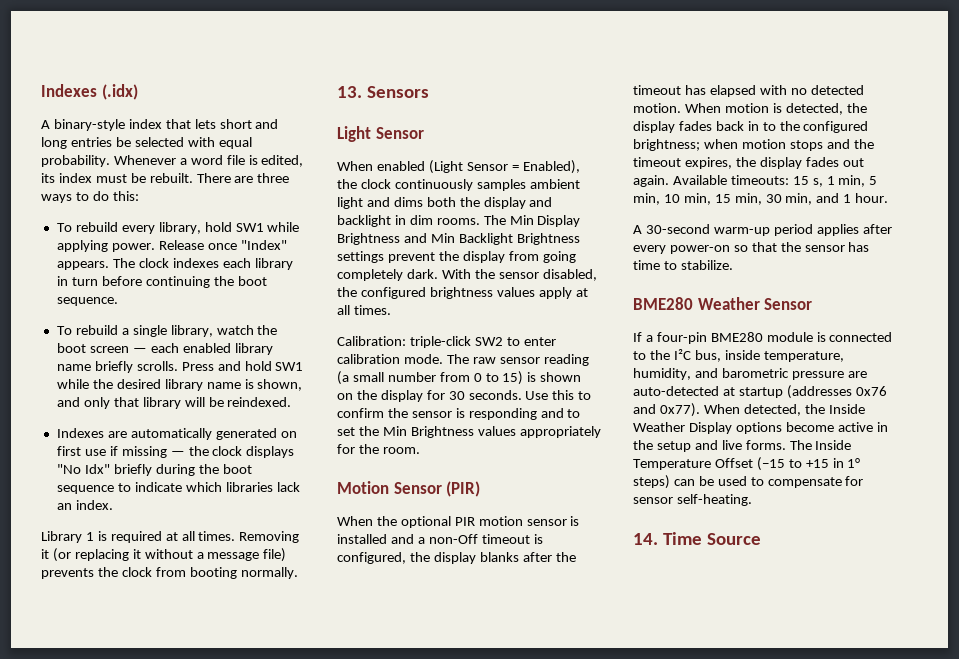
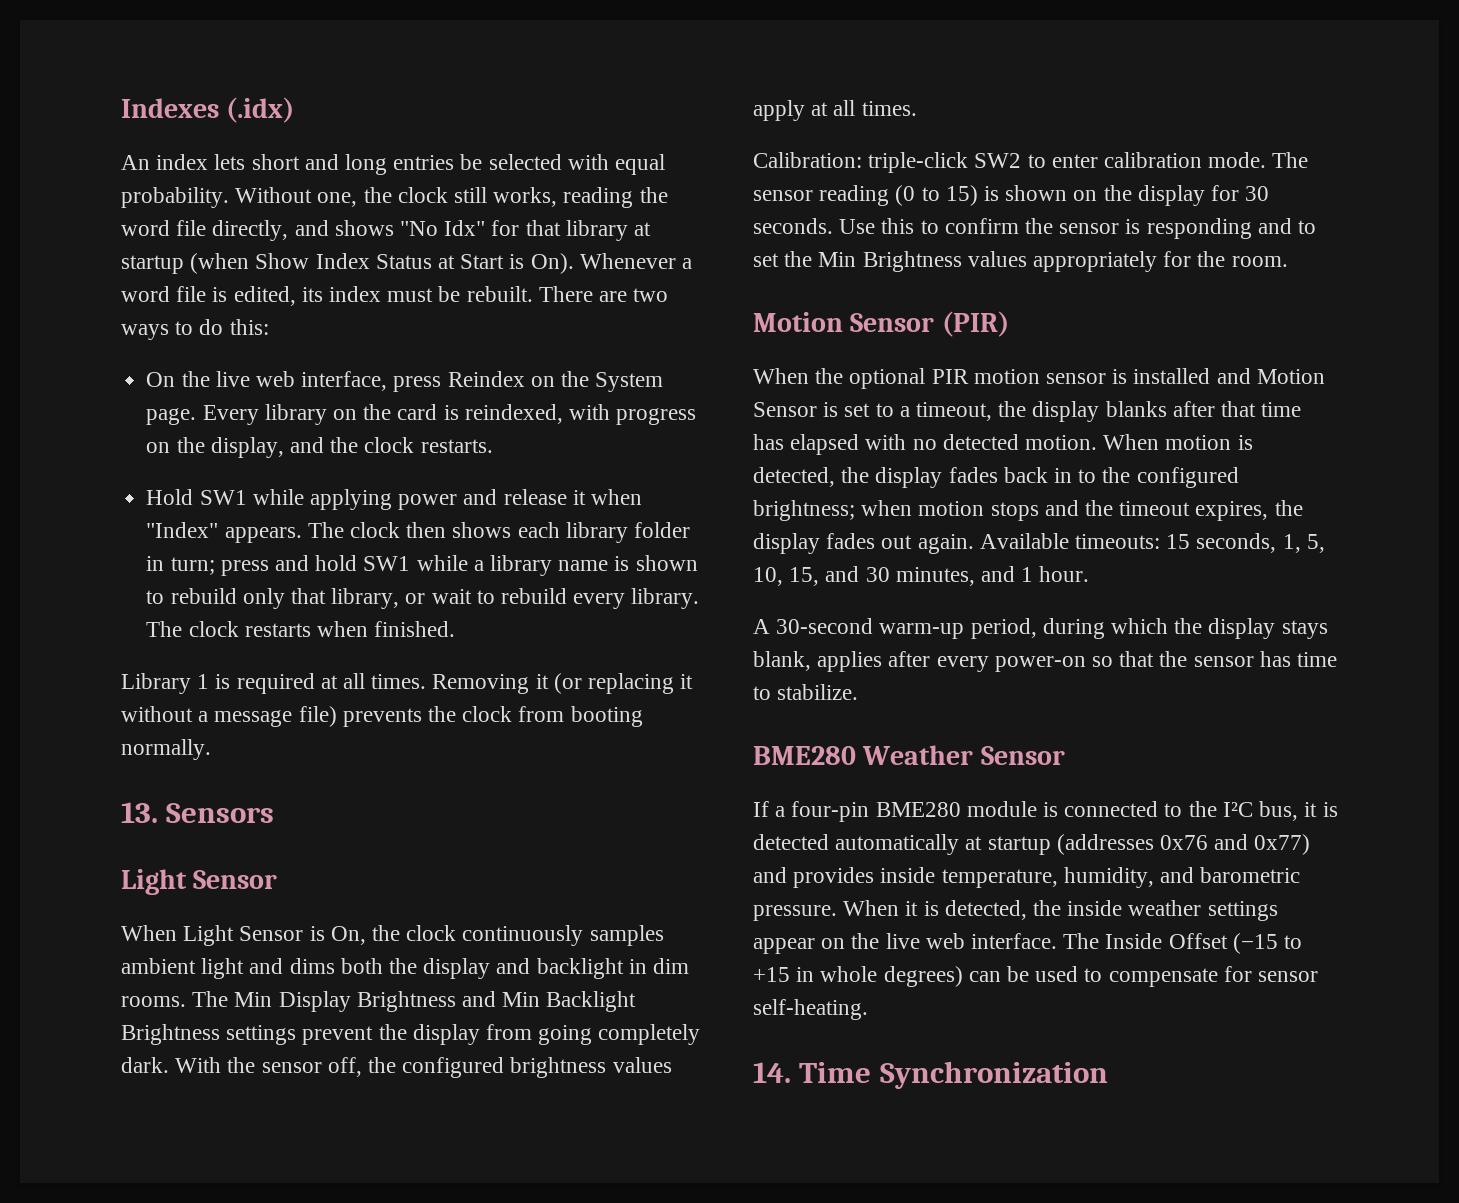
- A binary-style index that lets short and long entries be selected with equal probability.
+ An index lets short and long entries be selected with equal probability.
- Whenever a word file is edited, its index must be rebuilt.
+ Without one, the clock still works, reading the word file directly, and shows "No Idx" for that library at startup (when Show Index Status at Start is On). Whenever a word file is edited, its index must be rebuilt.
- There are three ways to do this:
+ There are two ways to do this:
- To rebuild every library, hold SW1 while applying power. Release once "Index" appears. The clock indexes each library in turn before continuing the boot sequence.
- To rebuild a single library, watch the boot screen — each enabled library name briefly scrolls. Press and hold SW1 while the desired library name is shown, and only that library will be reindexed.
- Indexes are automatically generated on first use if missing — the clock displays "No Idx" briefly during the boot sequence to indicate which libraries lack an index.
+ On the live web interface, press Reindex on the System page. Every library on the card is reindexed, with progress on the display, and the clock restarts.
+ Hold SW1 while applying power and release it when "Index" appears. The clock then shows each library folder in turn; press and hold SW1 while a library name is shown to rebuild only that library, or wait to rebuild every library. The clock restarts when finished.
- When enabled (Light Sensor = Enabled), the clock continuously samples ambient light and dims both the display and backlight in dim rooms.
+ When Light Sensor is On, the clock continuously samples ambient light and dims both the display and backlight in dim rooms.
- With the sensor disabled, the configured brightness values apply at all times.
+ With the sensor off, the configured brightness values apply at all times.
- The raw sensor reading (a small number from 0 to 15) is shown on the display for 30 seconds.
+ The sensor reading (0 to 15) is shown on the display for 30 seconds.
- When the optional PIR motion sensor is installed and a non-Off timeout is configured, the display blanks after the timeout has elapsed with no detected motion.
+ When the optional PIR motion sensor is installed and Motion Sensor is set to a timeout, the display blanks after that time has elapsed with no detected motion.
- Available timeouts: 15 s, 1 min, 5 min, 10 min, 15 min, 30 min, and 1 hour.
+ Available timeouts: 15 seconds, 1, 5, 10, 15, and 30 minutes, and 1 hour.
- A 30-second warm-up period applies after every power-on so that the sensor has time to stabilize.
+ A 30-second warm-up period, during which the display stays blank, applies after every power-on so that the sensor has time to stabilize.
- If a four-pin BME280 module is connected to the I²C bus, inside temperature, humidity, and barometric pressure are auto-detected at startup (addresses 0x76 and 0x77). When detected, the Inside Weather Display options become active in the setup and live forms.
+ If a four-pin BME280 module is connected to the I²C bus, it is detected automatically at startup (addresses 0x76 and 0x77) and provides inside temperature, humidity, and barometric pressure. When it is detected, the inside weather settings appear on the live web interface.
- The Inside Temperature Offset (−15 to +15 in 1° steps) can be used to compensate for sensor self-heating.
+ The Inside Offset (−15 to +15 in whole degrees) can be used to compensate for sensor self-heating.
- 14. Time Source
+ 14. Time Synchronization

